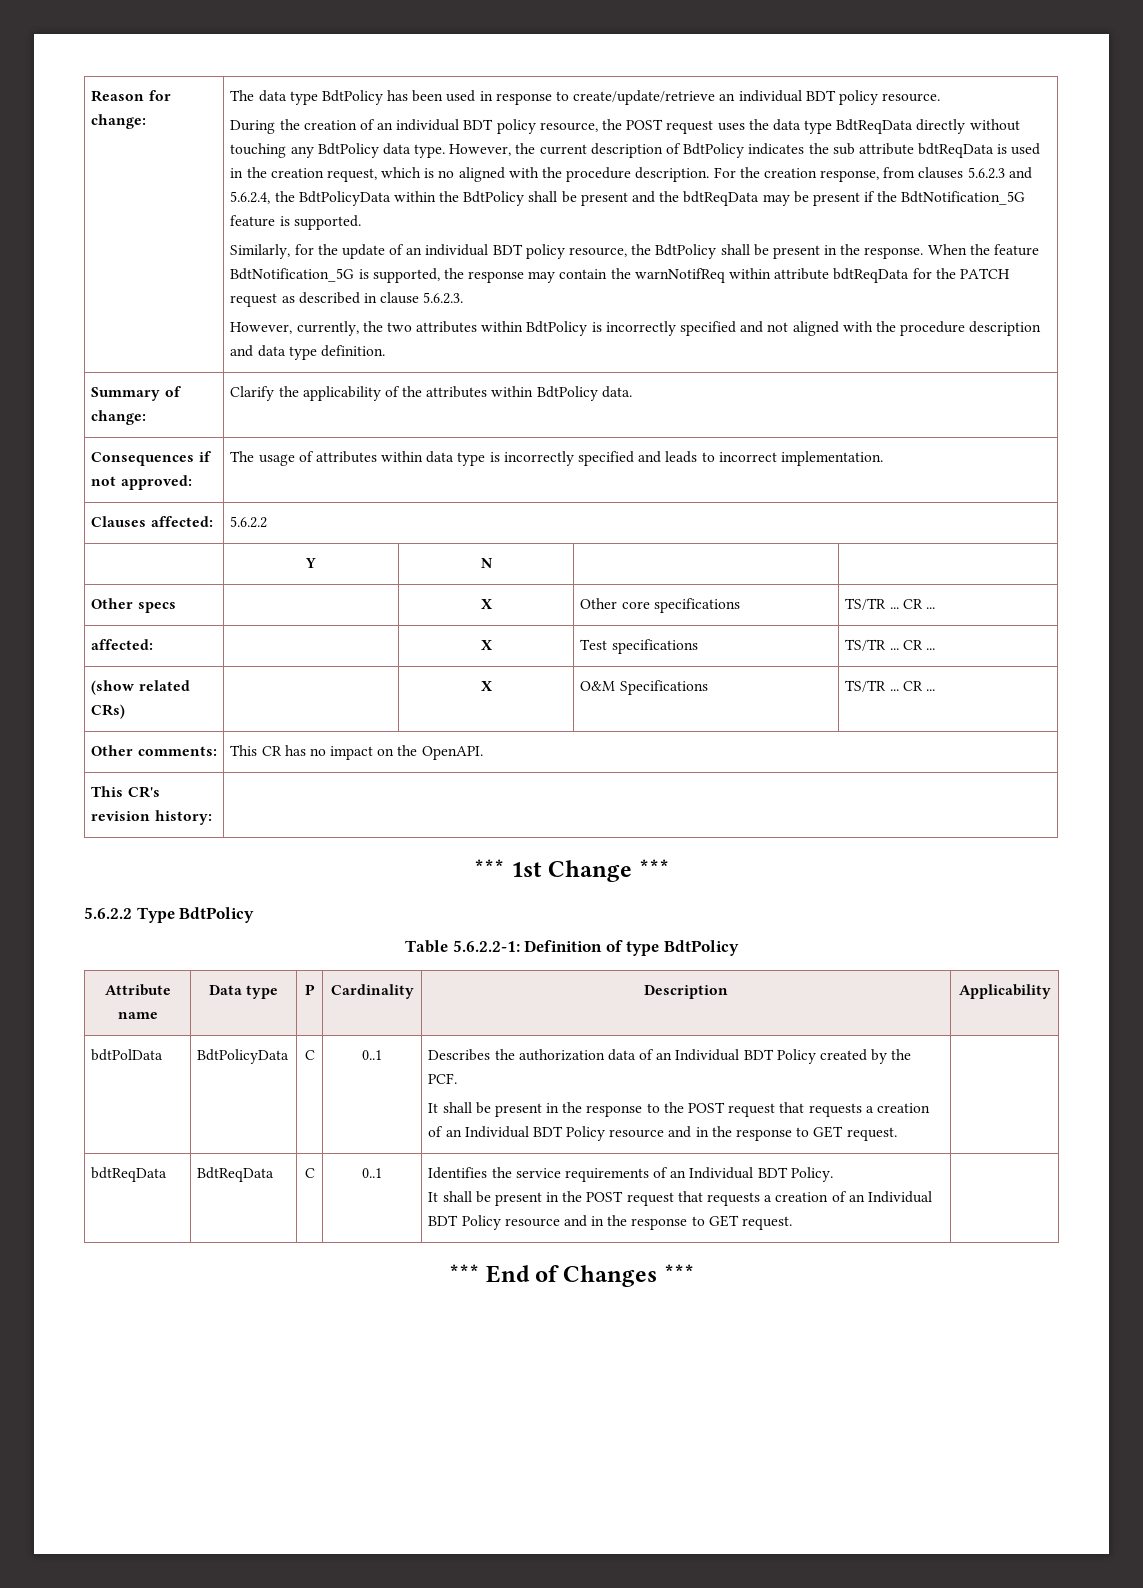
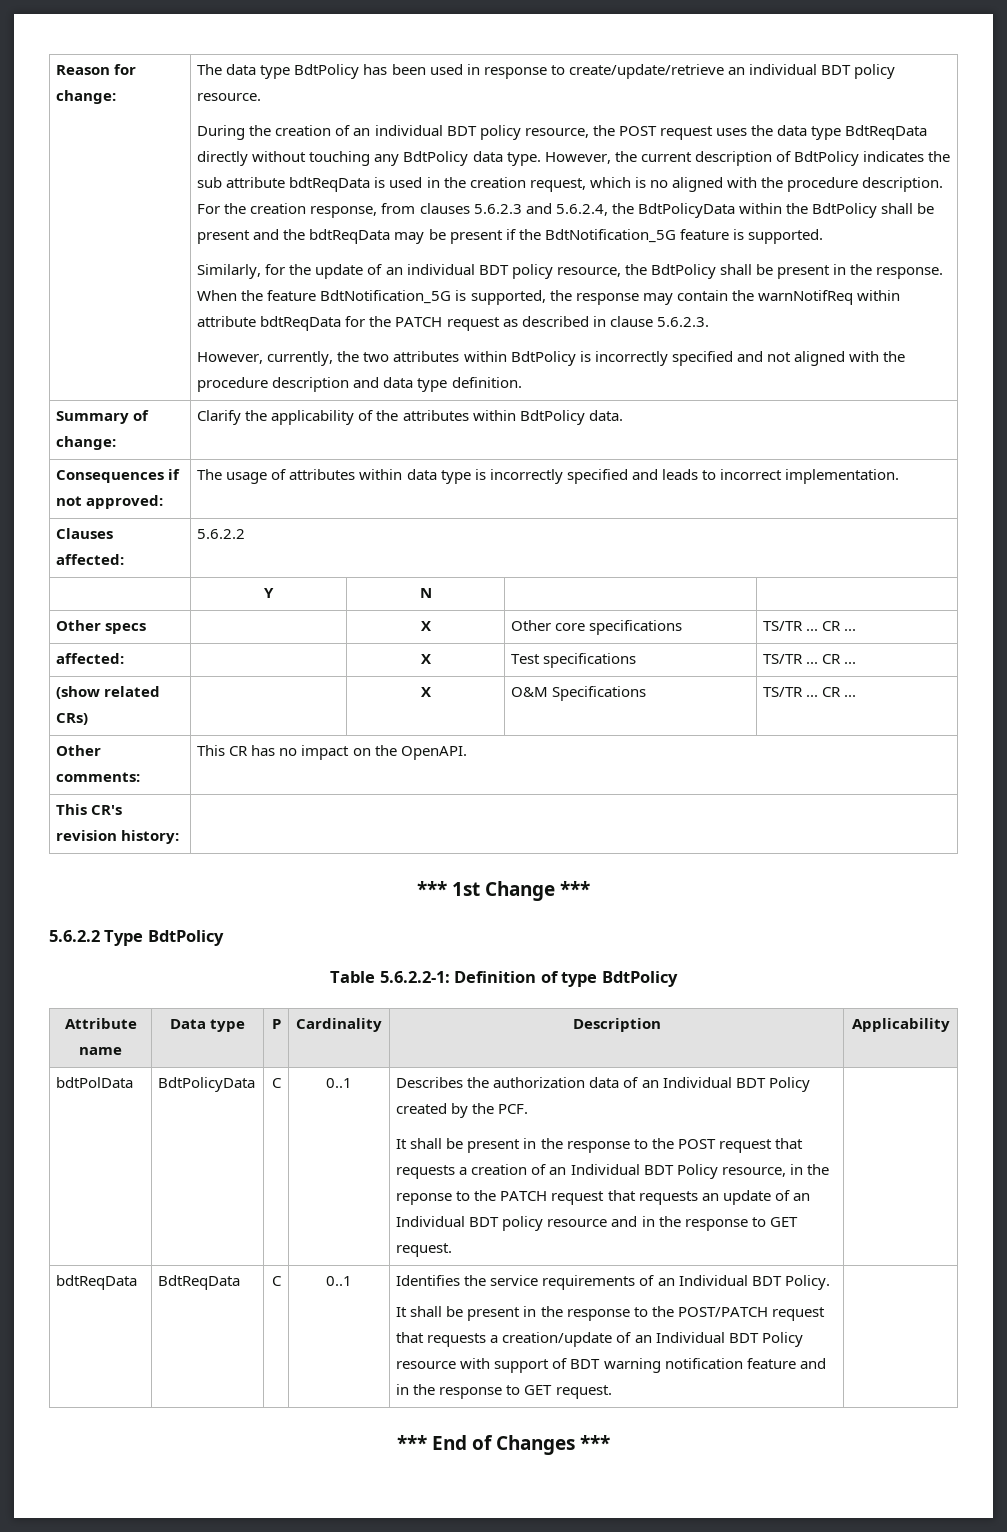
- It shall be present in the response to the POST request that requests a creation of an Individual BDT Policy resource and in the response to GET request.
+ It shall be present in the response to the POST request that requests a creation of an Individual BDT Policy resource, in the reponse to the PATCH request that requests an update of an Individual BDT policy resource and in the response to GET request.
- It shall be present in the POST request that requests a creation of an Individual BDT Policy resource and in the response to GET request.
+ It shall be present in the response to the POST/PATCH request that requests a creation/update of an Individual BDT Policy resource with support of BDT warning notification feature and in the response to GET request.

